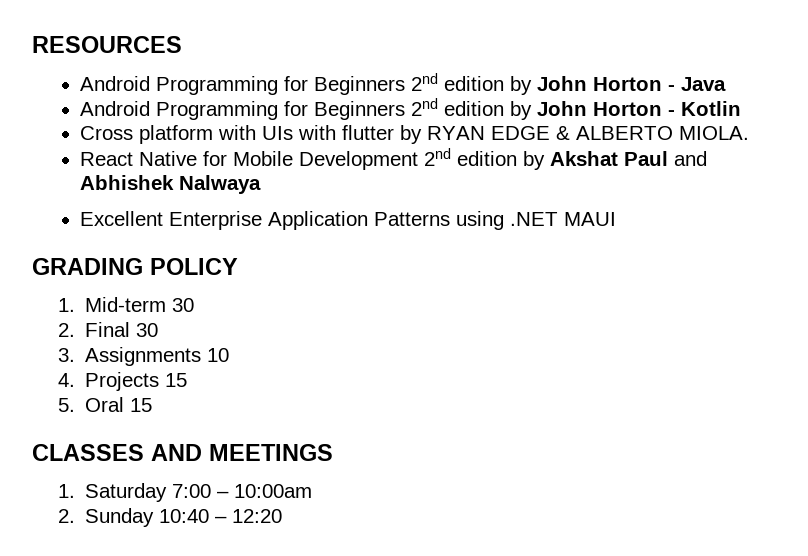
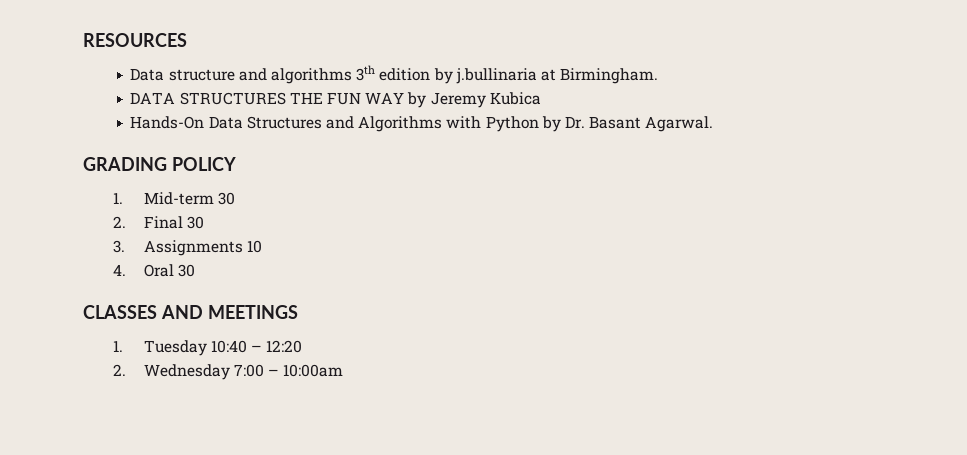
- Android Programming for Beginners 2nd edition by John Horton - Java
- Android Programming for Beginners 2nd edition by John Horton - Kotlin
- Cross platform with UIs with flutter by RYAN EDGE & ALBERTO MIOLA.
- React Native for Mobile Development 2nd edition by Akshat Paul and Abhishek Nalwaya
- Excellent Enterprise Application Patterns using .NET MAUI
+ Data structure and algorithms 3th edition by j.bullinaria at Birmingham.
+ DATA STRUCTURES THE FUN WAY by Jeremy Kubica
+ Hands-On Data Structures and Algorithms with Python by Dr. Basant Agarwal.
- 4. Projects 15
- 5. Oral 15
+ 4. Oral 30
- 1. Saturday 7:00 – 10:00am
- 2. Sunday 10:40 – 12:20
+ 1. Tuesday 10:40 – 12:20
+ 2. Wednesday 7:00 – 10:00am

